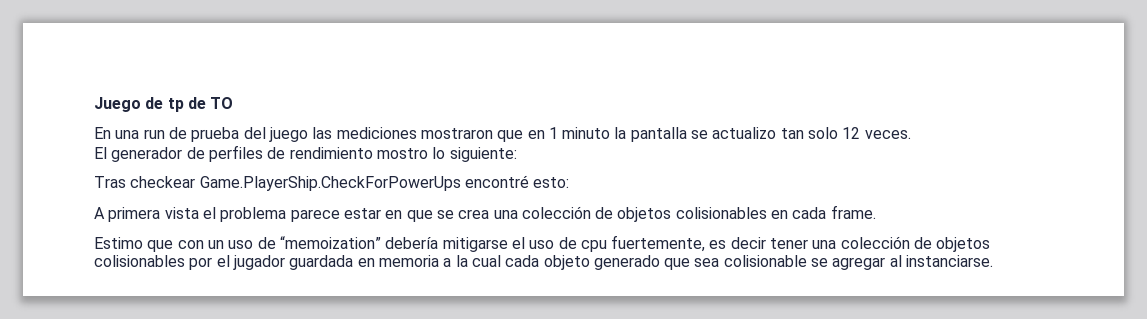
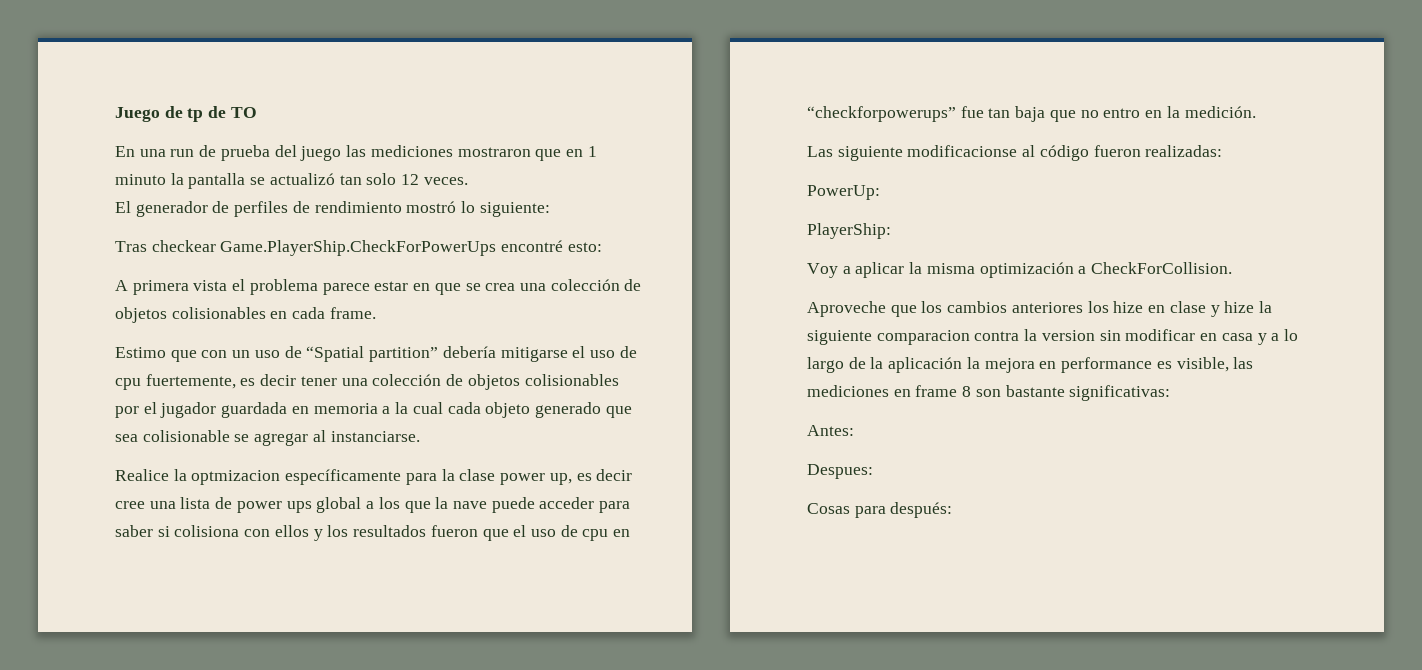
- En una run de prueba del juego las mediciones mostraron que en 1 minuto la pantalla se actualizo tan solo 12 veces.
+ En una run de prueba del juego las mediciones mostraron que en 1 minuto la pantalla se actualizó tan solo 12 veces.
- El generador de perfiles de rendimiento mostro lo siguiente:
+ El generador de perfiles de rendimiento mostró lo siguiente:
- Estimo que con un uso de “memoization” debería mitigarse el uso de cpu fuertemente, es decir tener una colección de objetos colisionables por el jugador guardada en memoria a la cual cada objeto generado que sea colisionable se agregar al instanciarse.
+ Estimo que con un uso de “Spatial partition” debería mitigarse el uso de cpu fuertemente, es decir tener una colección de objetos colisionables por el jugador guardada en memoria a la cual cada objeto generado que sea colisionable se agregar al instanciarse.
+ Realice la optmizacion específicamente para la clase power up, es decir cree una lista de power ups global a los que la nave puede acceder para saber si colisiona con ellos y los resultados fueron que el uso de cpu en “checkforpowerups” fue tan baja que no entro en la medición.
+ Las siguiente modificacionse al código fueron realizadas:
+ PowerUp:
+ PlayerShip:
+ Voy a aplicar la misma optimización a CheckForCollision.
+ Aproveche que los cambios anteriores los hize en clase y hize la siguiente comparacion contra la version sin modificar en casa y a lo largo de la aplicación la mejora en performance es visible, las mediciones en frame 8 son bastante significativas:
+ Antes:
+ Despues:
+ Cosas para después:

